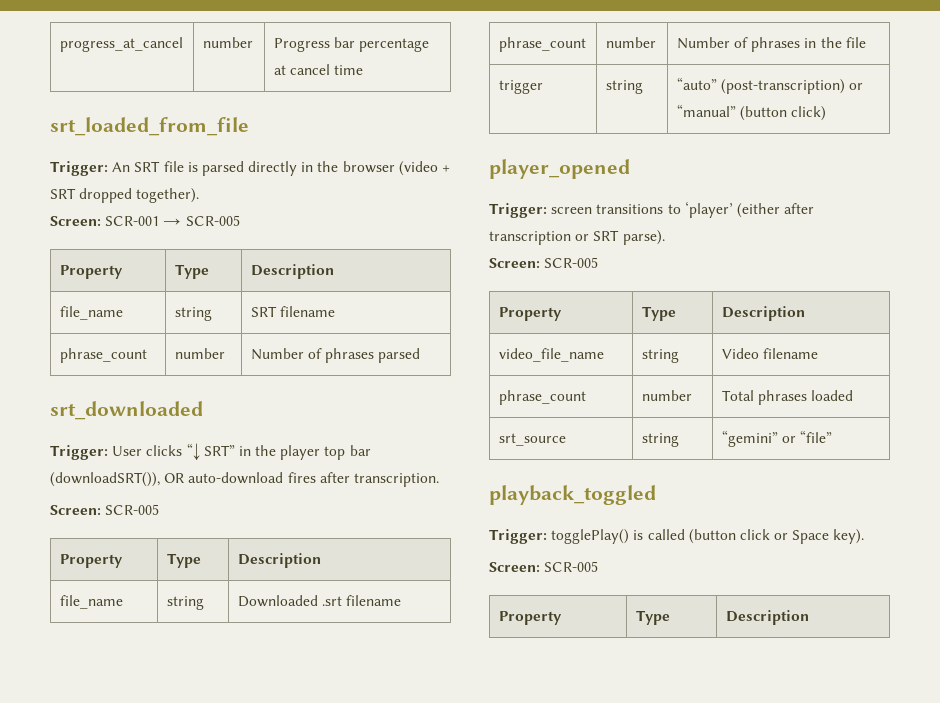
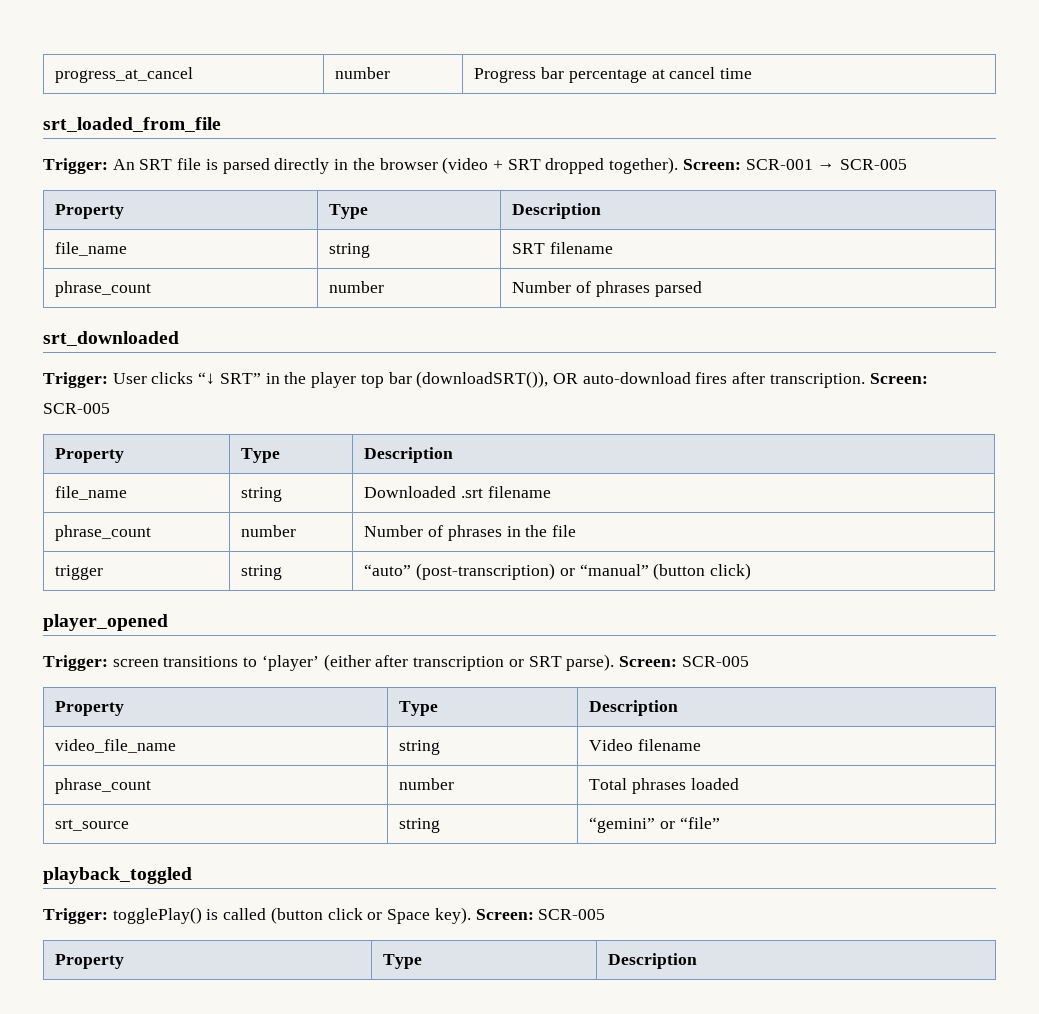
- Trigger: An SRT file is parsed directly in the browser (video + SRT dropped together).
- Screen: SCR-001 → SCR-005
+ Trigger: An SRT file is parsed directly in the browser (video + SRT dropped together). Screen: SCR-001 → SCR-005
- Trigger: User clicks “↓ SRT” in the player top bar (downloadSRT()), OR auto-download fires after transcription.
- Screen: SCR-005
+ Trigger: User clicks “↓ SRT” in the player top bar (downloadSRT()), OR auto-download fires after transcription. Screen: SCR-005
- Trigger: screen transitions to ‘player’ (either after transcription or SRT parse).
- Screen: SCR-005
+ Trigger: screen transitions to ‘player’ (either after transcription or SRT parse). Screen: SCR-005
- Trigger: togglePlay() is called (button click or Space key).
- Screen: SCR-005
+ Trigger: togglePlay() is called (button click or Space key). Screen: SCR-005

